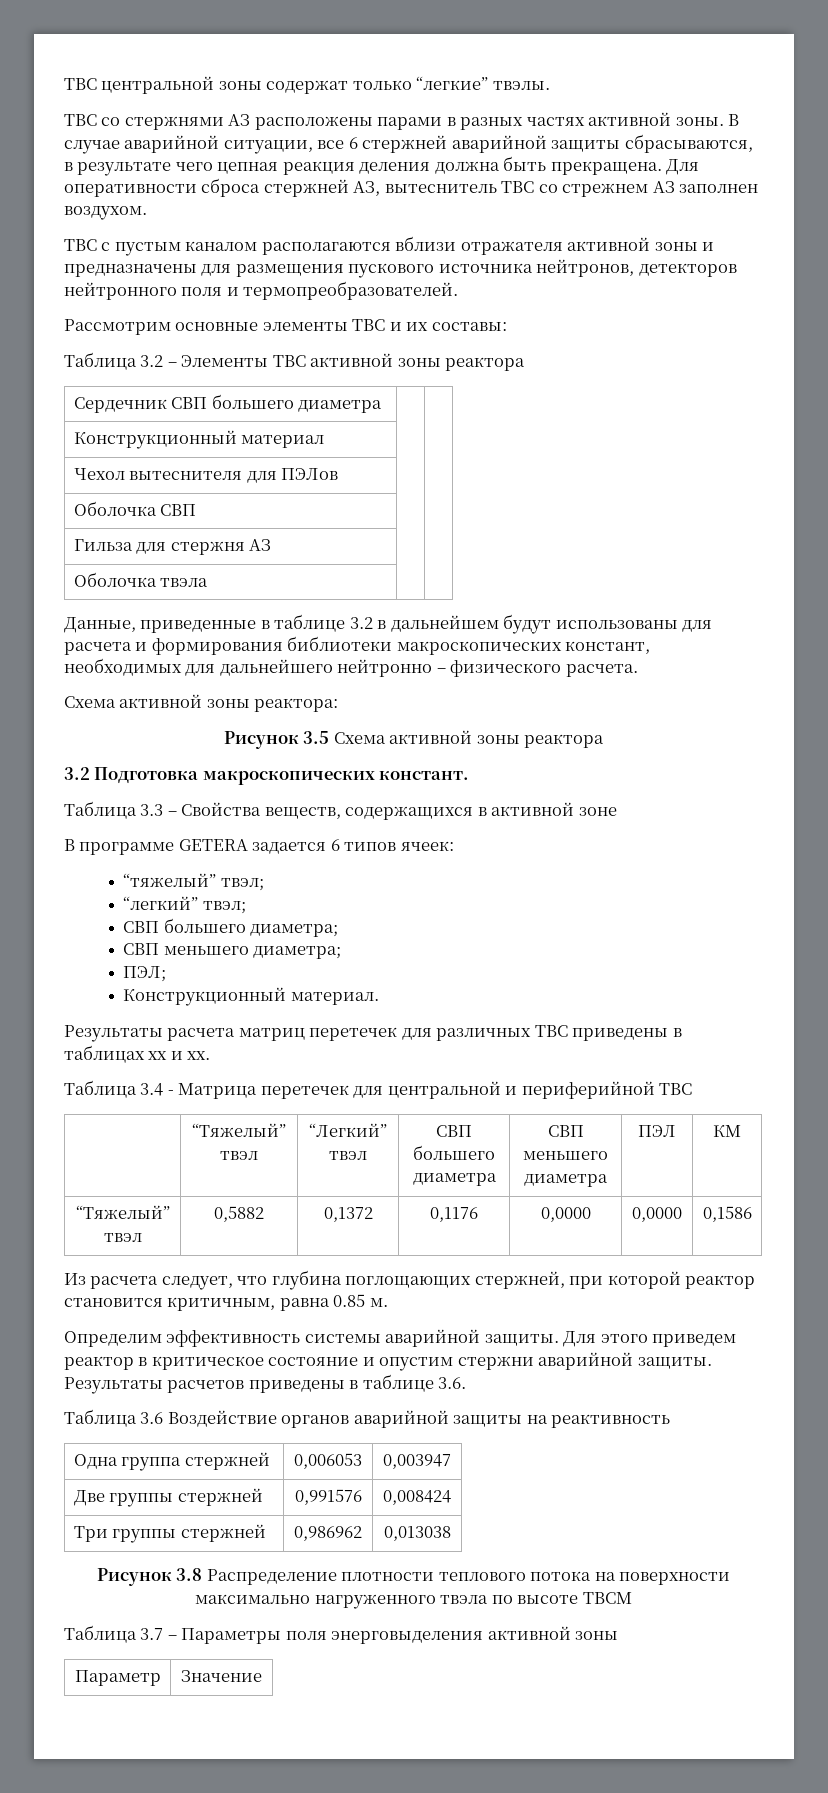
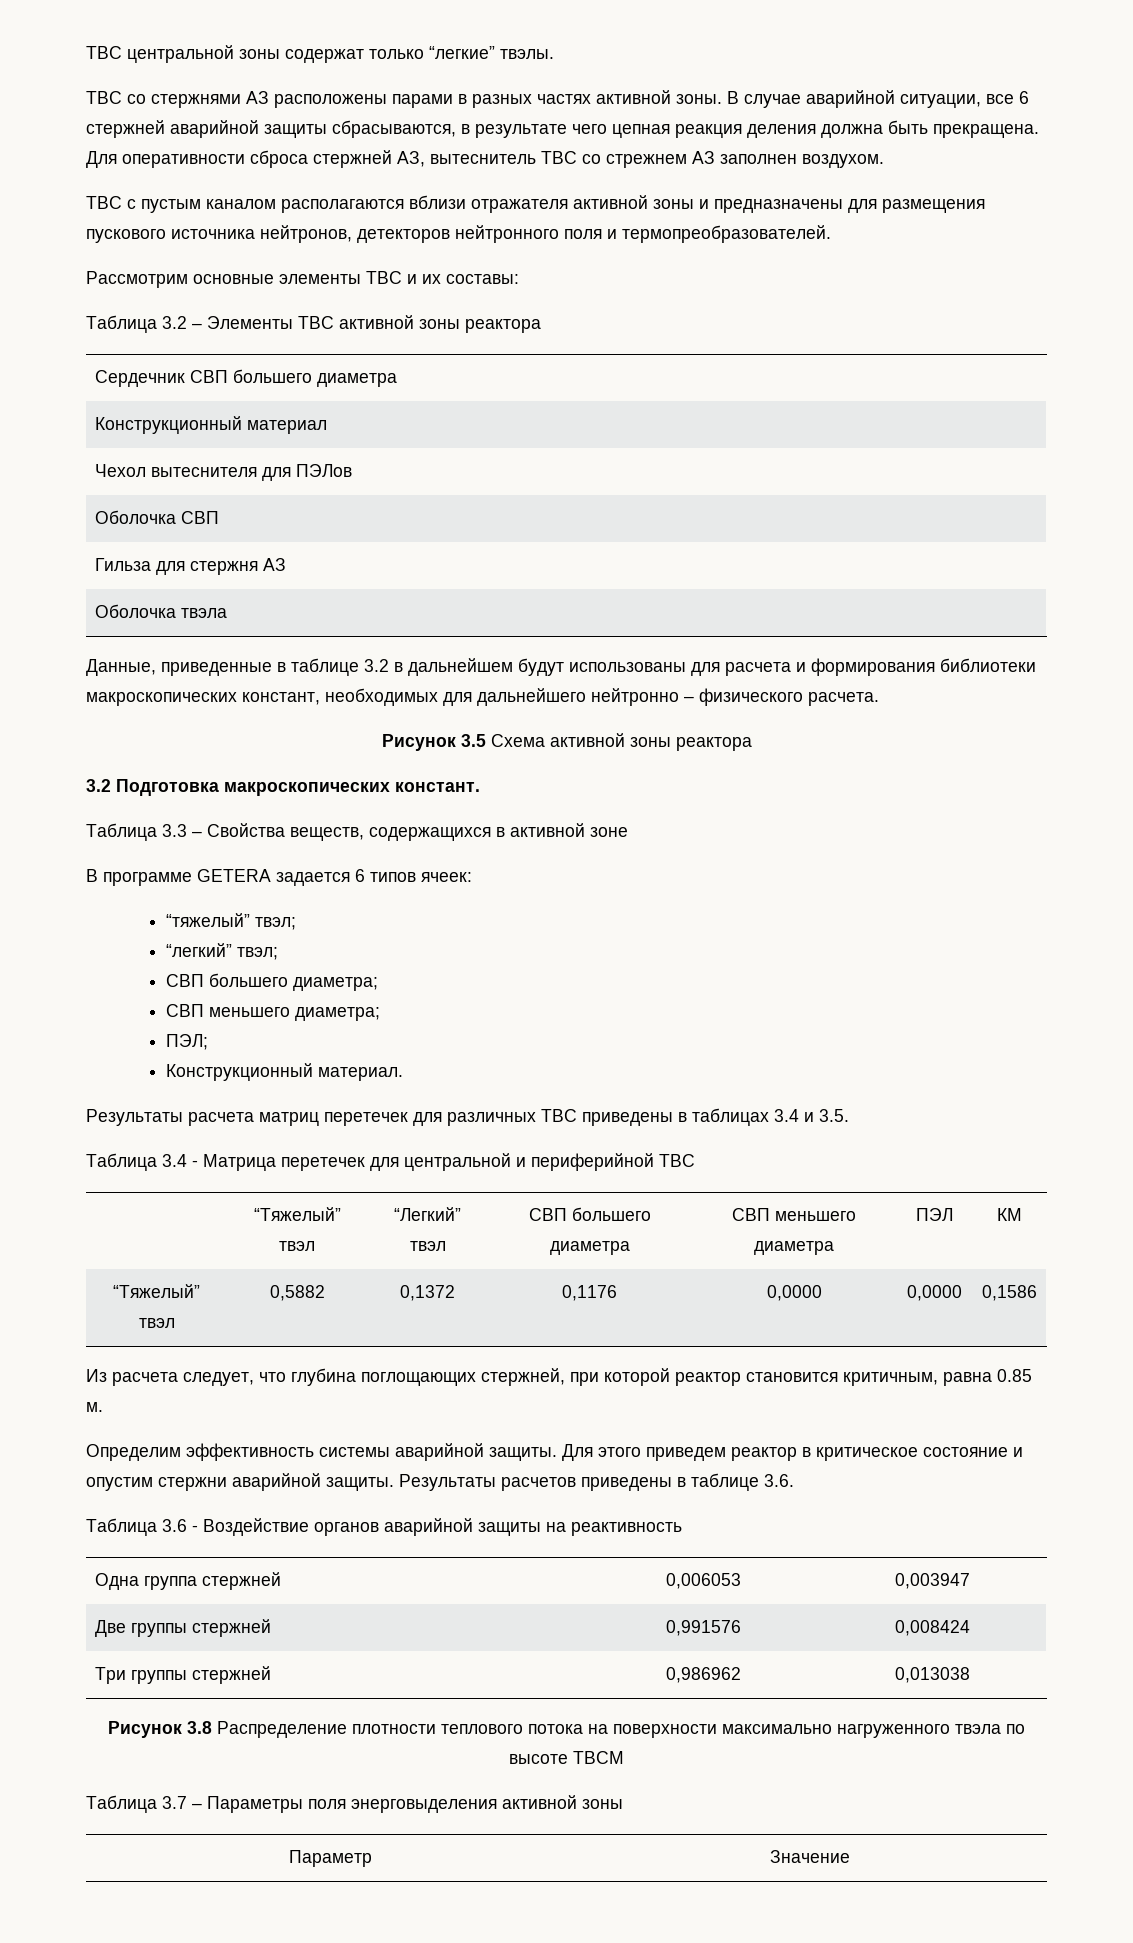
- Схема активной зоны реактора:
- Результаты расчета матриц перетечек для различных ТВС приведены в таблицах хх и хх.
+ Результаты расчета матриц перетечек для различных ТВС приведены в таблицах 3.4 и 3.5.
- Таблица 3.6 Воздействие органов аварийной защиты на реактивность
+ Таблица 3.6 - Воздействие органов аварийной защиты на реактивность

